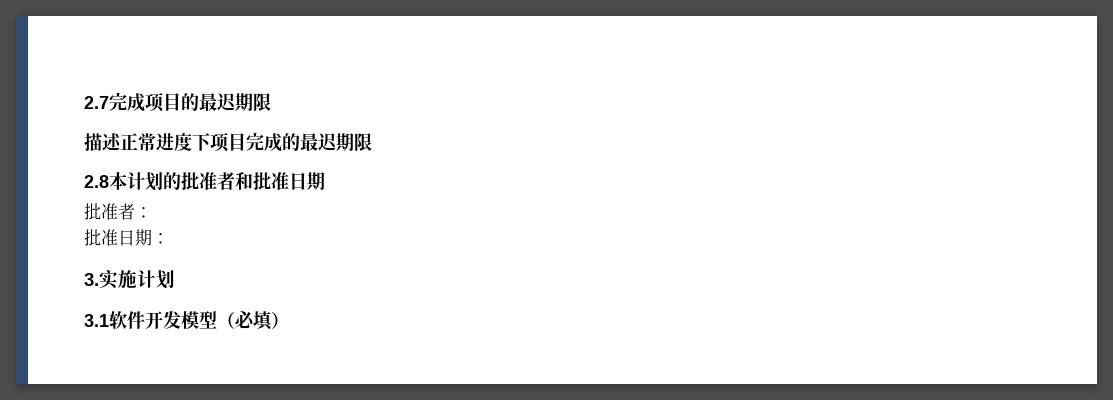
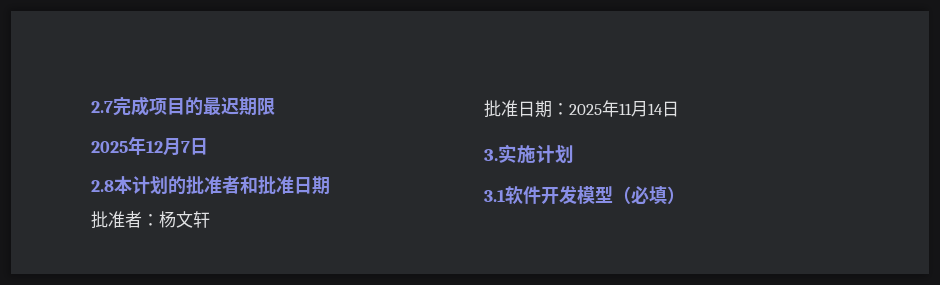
- 描述正常进度下项目完成的最迟期限
+ 2025年12月7日
- 批准者：
+ 批准者：杨文轩
- 批准日期：
+ 批准日期：2025年11月14日

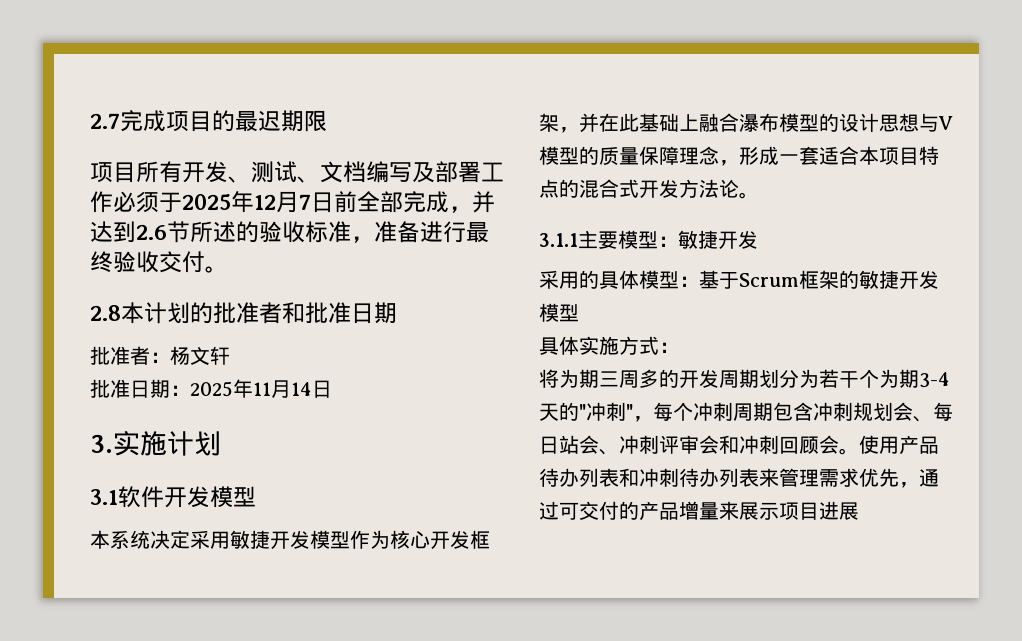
- 2025年12月7日
+ 项目所有开发、测试、文档编写及部署工作必须于2025年12月7日前全部完成，并达到2.6节所述的验收标准，准备进行最终验收交付。
- 3.1软件开发模型（必填）
+ 3.1软件开发模型
+ 本系统决定采用敏捷开发模型作为核心开发框架，并在此基础上融合瀑布模型的设计思想与V模型的质量保障理念，形成一套适合本项目特点的混合式开发方法论。
+ 3.1.1主要模型：敏捷开发
+ 采用的具体模型：基于Scrum框架的敏捷开发模型
+ 具体实施方式：
+ 将为期三周多的开发周期划分为若干个为期3-4天的"冲刺"，每个冲刺周期包含冲刺规划会、每日站会、冲刺评审会和冲刺回顾会。使用产品待办列表和冲刺待办列表来管理需求优先，通过可交付的产品增量来展示项目进展

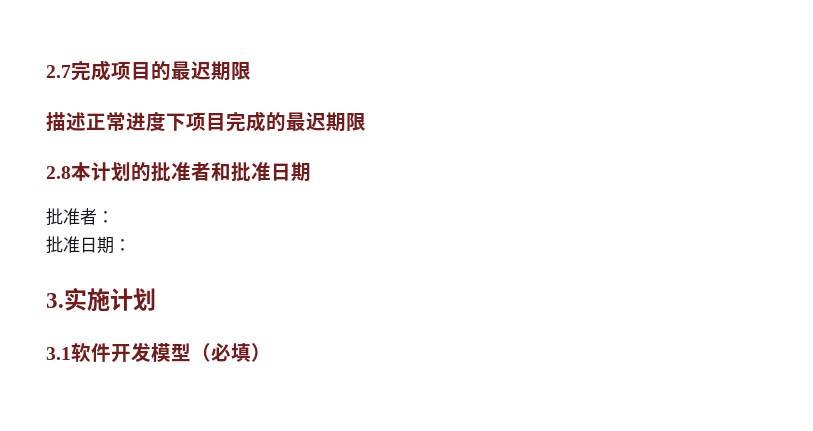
- 项目所有开发、测试、文档编写及部署工作必须于2025年12月7日前全部完成，并达到2.6节所述的验收标准，准备进行最终验收交付。
+ 描述正常进度下项目完成的最迟期限
- 批准者：杨文轩
+ 批准者：
- 批准日期：2025年11月14日
+ 批准日期：
- 3.1软件开发模型
- 本系统决定采用敏捷开发模型作为核心开发框架，并在此基础上融合瀑布模型的设计思想与V模型的质量保障理念，形成一套适合本项目特点的混合式开发方法论。
- 3.1.1主要模型：敏捷开发
- 采用的具体模型：基于Scrum框架的敏捷开发模型
- 具体实施方式：
- 将为期三周多的开发周期划分为若干个为期3-4天的"冲刺"，每个冲刺周期包含冲刺规划会、每日站会、冲刺评审会和冲刺回顾会。使用产品待办列表和冲刺待办列表来管理需求优先，通过可交付的产品增量来展示项目进展
+ 3.1软件开发模型（必填）

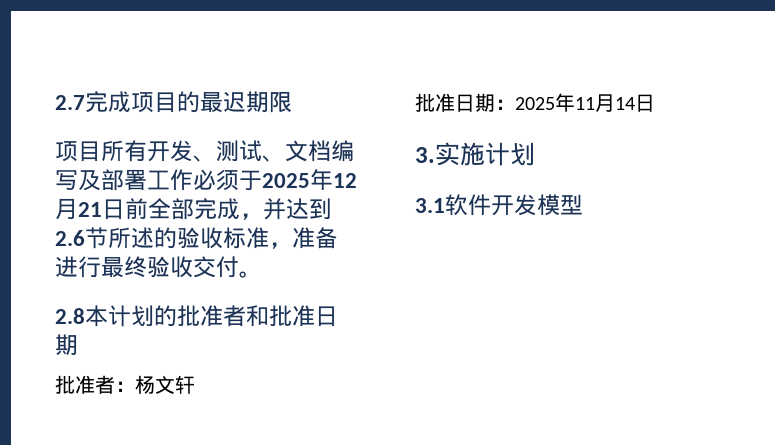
- 描述正常进度下项目完成的最迟期限
+ 项目所有开发、测试、文档编写及部署工作必须于2025年12月21日前全部完成，并达到2.6节所述的验收标准，准备进行最终验收交付。
- 批准者：
+ 批准者：杨文轩
- 批准日期：
+ 批准日期：2025年11月14日
- 3.1软件开发模型（必填）
+ 3.1软件开发模型

